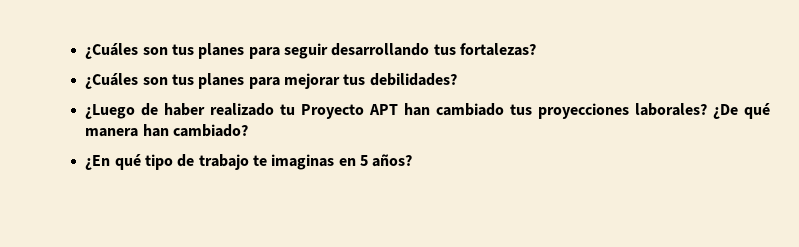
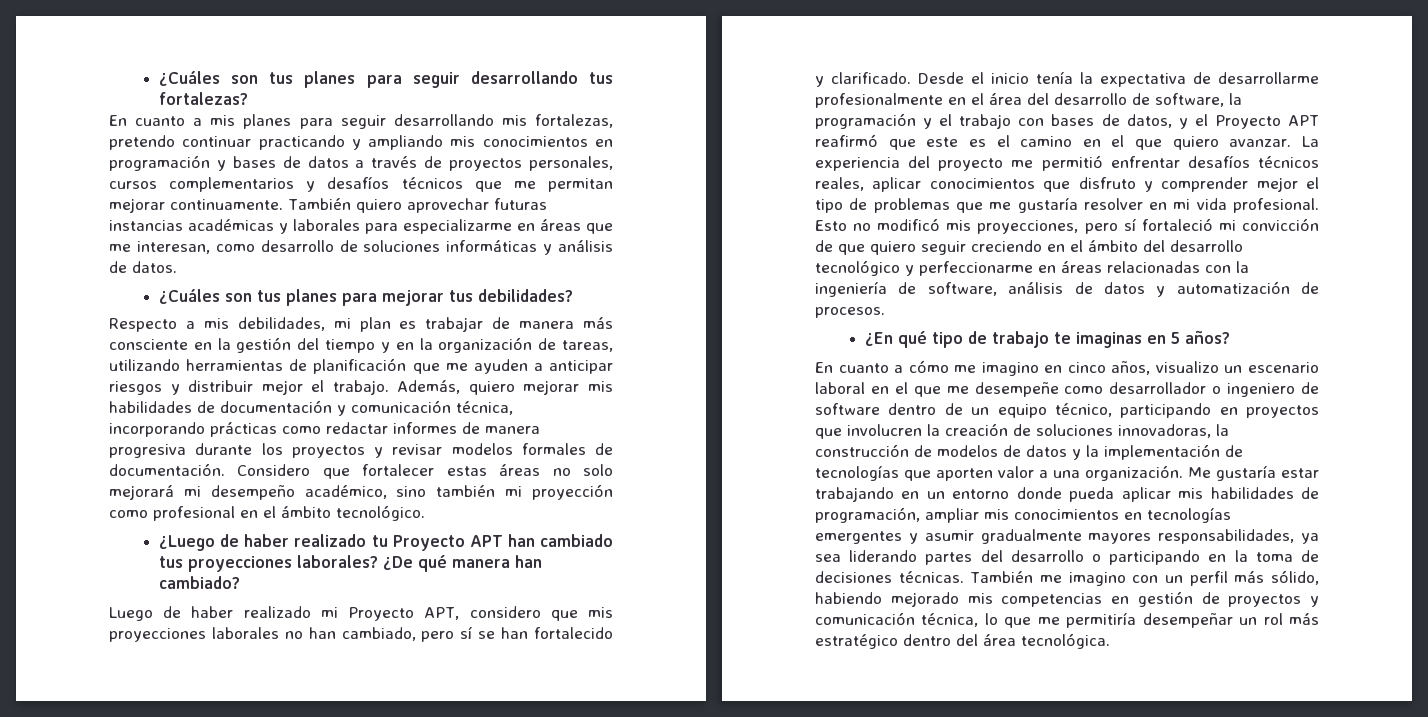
+ En cuanto a mis planes para seguir desarrollando mis fortalezas, pretendo continuar practicando y ampliando mis conocimientos en programación y bases de datos a través de proyectos personales, cursos complementarios y desafíos técnicos que me permitan mejorar continuamente. También quiero aprovechar futuras instancias académicas y laborales para especializarme en áreas que me interesan, como desarrollo de soluciones informáticas y análisis de datos.
+ Respecto a mis debilidades, mi plan es trabajar de manera más consciente en la gestión del tiempo y en la organización de tareas, utilizando herramientas de planificación que me ayuden a anticipar riesgos y distribuir mejor el trabajo. Además, quiero mejorar mis habilidades de documentación y comunicación técnica, incorporando prácticas como redactar informes de manera progresiva durante los proyectos y revisar modelos formales de documentación. Considero que fortalecer estas áreas no solo mejorará mi desempeño académico, sino también mi proyección como profesional en el ámbito tecnológico.
+ Luego de haber realizado mi Proyecto APT, considero que mis proyecciones laborales no han cambiado, pero sí se han fortalecido y clarificado. Desde el inicio tenía la expectativa de desarrollarme profesionalmente en el área del desarrollo de software, la programación y el trabajo con bases de datos, y el Proyecto APT reafirmó que este es el camino en el que quiero avanzar. La experiencia del proyecto me permitió enfrentar desafíos técnicos reales, aplicar conocimientos que disfruto y comprender mejor el tipo de problemas que me gustaría resolver en mi vida profesional. Esto no modificó mis proyecciones, pero sí fortaleció mi convicción de que quiero seguir creciendo en el ámbito del desarrollo tecnológico y perfeccionarme en áreas relacionadas con la ingeniería de software, análisis de datos y automatización de procesos.
+ En cuanto a cómo me imagino en cinco años, visualizo un escenario laboral en el que me desempeñe como desarrollador o ingeniero de software dentro de un equipo técnico, participando en proyectos que involucren la creación de soluciones innovadoras, la construcción de modelos de datos y la implementación de tecnologías que aporten valor a una organización. Me gustaría estar trabajando en un entorno donde pueda aplicar mis habilidades de programación, ampliar mis conocimientos en tecnologías emergentes y asumir gradualmente mayores responsabilidades, ya sea liderando partes del desarrollo o participando en la toma de decisiones técnicas. También me imagino con un perfil más sólido, habiendo mejorado mis competencias en gestión de proyectos y comunicación técnica, lo que me permitiría desempeñar un rol más estratégico dentro del área tecnológica.

